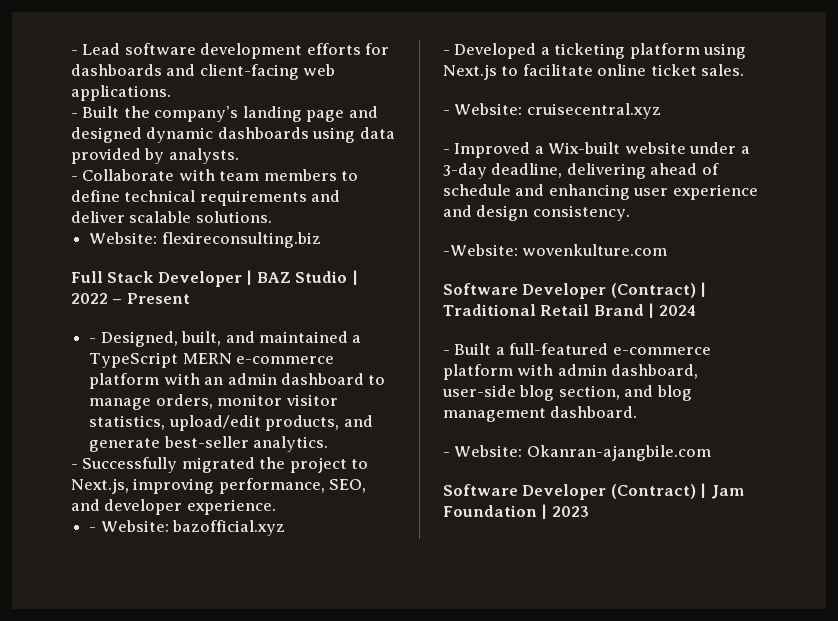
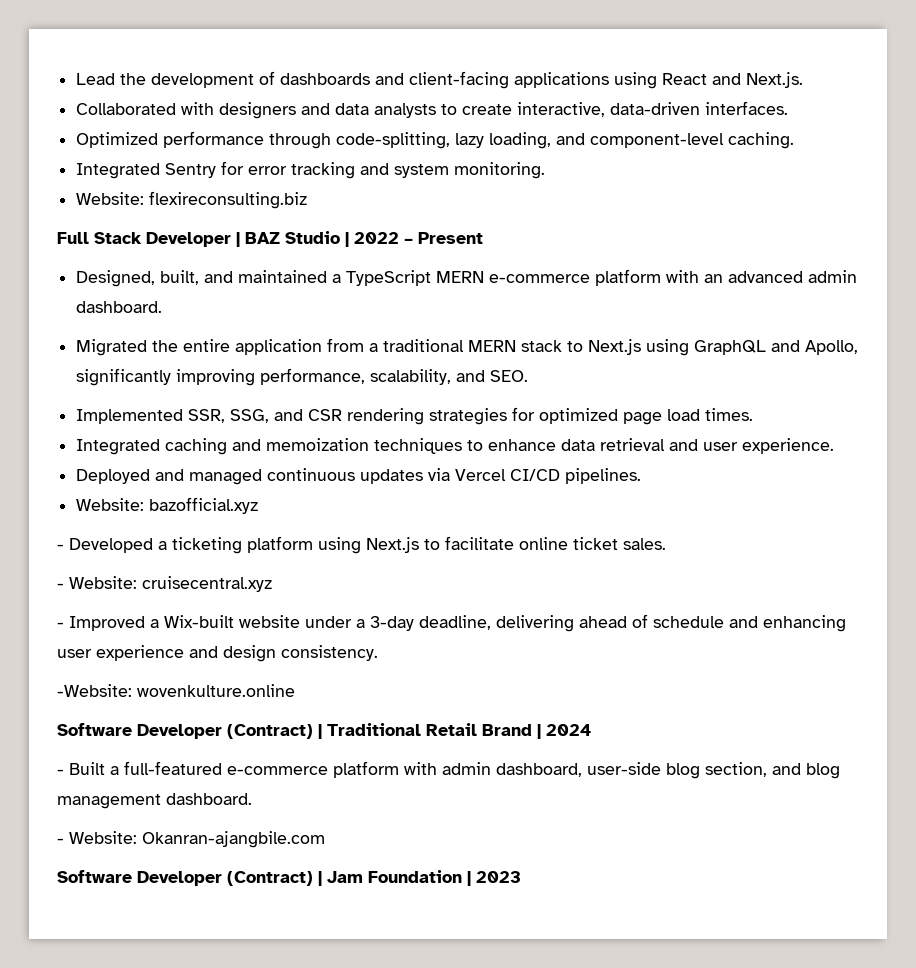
- - Lead software development efforts for dashboards and client-facing web applications.
- - Built the company’s landing page and designed dynamic dashboards using data provided by analysts.
- - Collaborate with team members to define technical requirements and deliver scalable solutions.
+ Lead the development of dashboards and client-facing applications using React and Next.js.
+ Collaborated with designers and data analysts to create interactive, data-driven interfaces.
+ Optimized performance through code-splitting, lazy loading, and component-level caching.
+ Integrated Sentry for error tracking and system monitoring.
- - Designed, built, and maintained a TypeScript MERN e-commerce platform with an admin dashboard to manage orders, monitor visitor statistics, upload/edit products, and generate best-seller analytics.
- - Successfully migrated the project to Next.js, improving performance, SEO, and developer experience.
- - Website: bazofficial.xyz
+ Designed, built, and maintained a TypeScript MERN e-commerce platform with an advanced admin dashboard.
+ Migrated the entire application from a traditional MERN stack to Next.js using GraphQL and Apollo, significantly improving performance, scalability, and SEO.
+ Implemented SSR, SSG, and CSR rendering strategies for optimized page load times.
+ Integrated caching and memoization techniques to enhance data retrieval and user experience.
+ Deployed and managed continuous updates via Vercel CI/CD pipelines.
+ Website: bazofficial.xyz
- -Website: wovenkulture.com
+ -Website: wovenkulture.online

